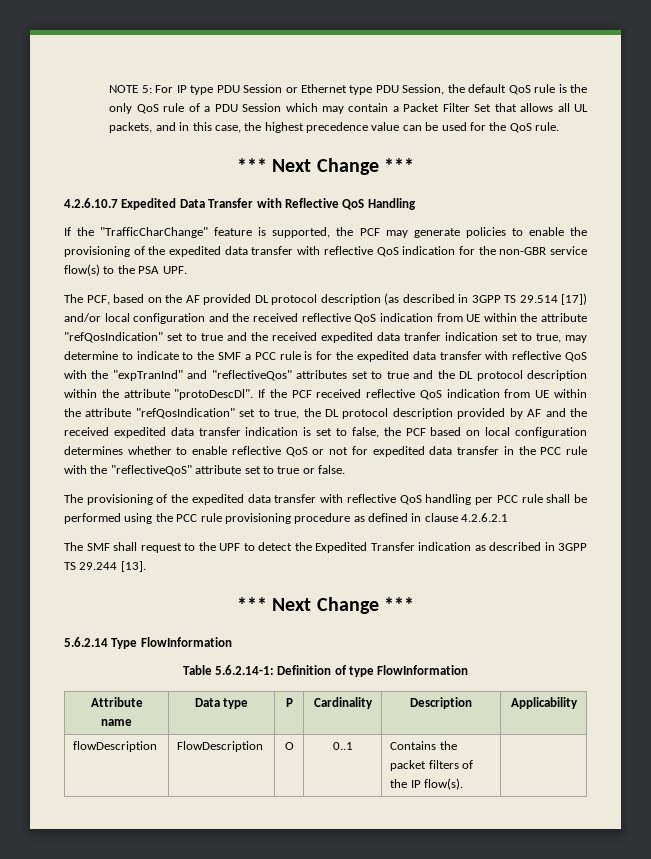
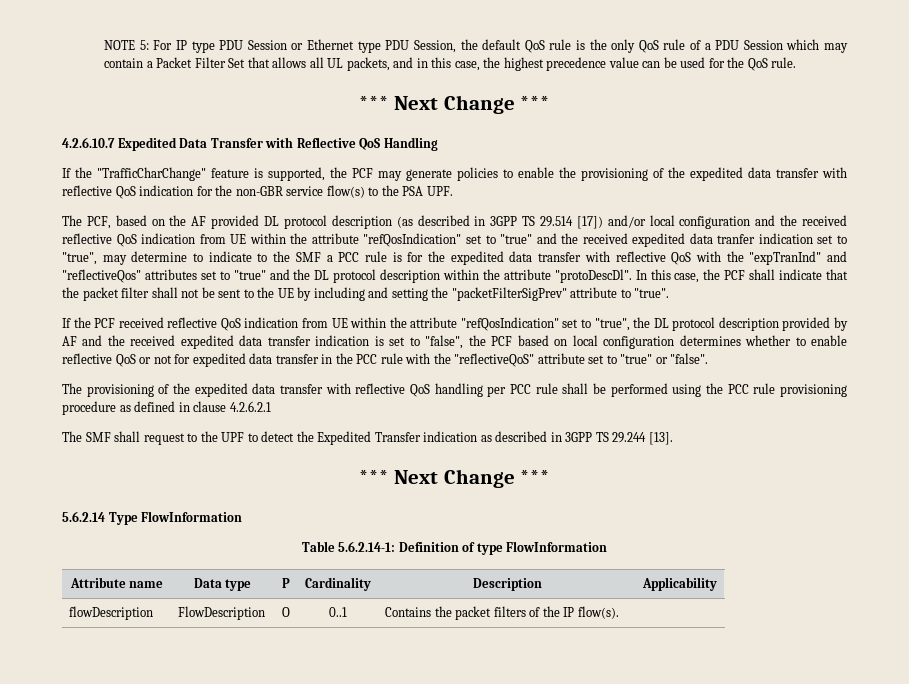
- The PCF, based on the AF provided DL protocol description (as described in 3GPP TS 29.514 [17]) and/or local configuration and the received reflective QoS indication from UE within the attribute "refQosIndication" set to true and the received expedited data tranfer indication set to true, may determine to indicate to the SMF a PCC rule is for the expedited data transfer with reflective QoS with the "expTranInd" and "reflectiveQos" attributes set to true and the DL protocol description within the attribute "protoDescDl". If the PCF received reflective QoS indication from UE within the attribute "refQosIndication" set to true, the DL protocol description provided by AF and the received expedited data transfer indication is set to false, the PCF based on local configuration determines whether to enable reflective QoS or not for expedited data transfer in the PCC rule with the "reflectiveQoS" attribute set to true or false.
+ The PCF, based on the AF provided DL protocol description (as described in 3GPP TS 29.514 [17]) and/or local configuration and the received reflective QoS indication from UE within the attribute "refQosIndication" set to "true" and the received expedited data tranfer indication set to "true", may determine to indicate to the SMF a PCC rule is for the expedited data transfer with reflective QoS with the "expTranInd" and "reflectiveQos" attributes set to "true" and the DL protocol description within the attribute "protoDescDl". In this case, the PCF shall indicate that the packet filter shall not be sent to the UE by including and setting the "packetFilterSigPrev" attribute to "true".
+ If the PCF received reflective QoS indication from UE within the attribute "refQosIndication" set to "true", the DL protocol description provided by AF and the received expedited data transfer indication is set to "false", the PCF based on local configuration determines whether to enable reflective QoS or not for expedited data transfer in the PCC rule with the "reflectiveQoS" attribute set to "true" or "false".

